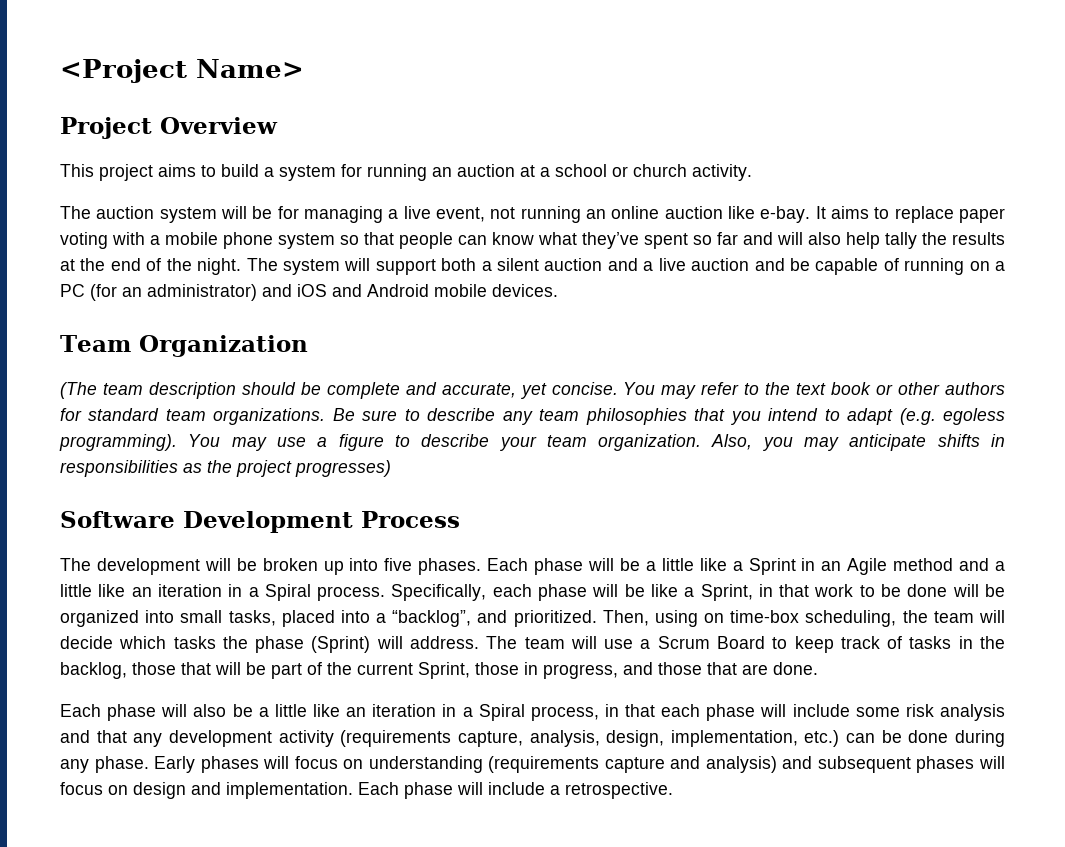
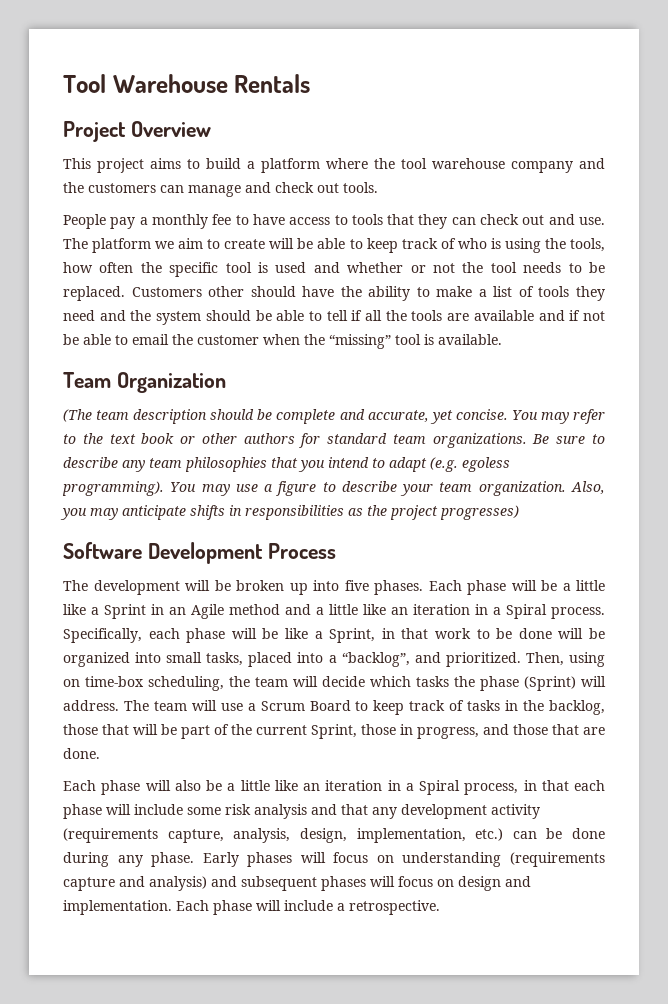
- <Project Name>
+ Tool Warehouse Rentals
- This project aims to build a system for running an auction at a school or church activity.
- The auction system will be for managing a live event, not running an online auction like e-bay. It aims to replace paper voting with a mobile phone system so that people can know what they’ve spent so far and will also help tally the results at the end of the night. The system will support both a silent auction and a live auction and be capable of running on a PC (for an administrator) and iOS and Android mobile devices.
+ This project aims to build a platform where the tool warehouse company and the customers can manage and check out tools.
+ People pay a monthly fee to have access to tools that they can check out and use. The platform we aim to create will be able to keep track of who is using the tools, how often the specific tool is used and whether or not the tool needs to be replaced. Customers other should have the ability to make a list of tools they need and the system should be able to tell if all the tools are available and if not be able to email the customer when the “missing” tool is available.

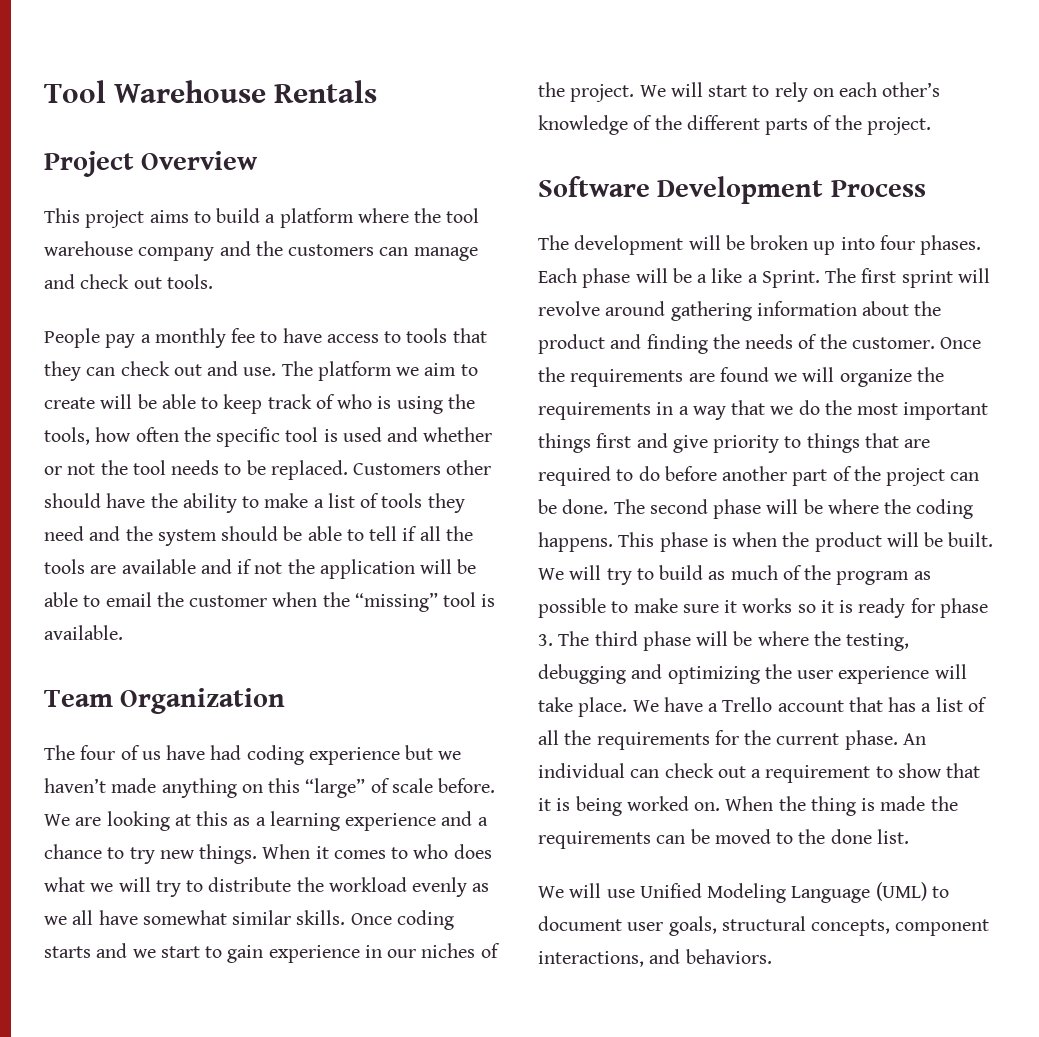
- Customers other should have the ability to make a list of tools they need and the system should be able to tell if all the tools are available and if not be able to email the customer when the “missing” tool is available.
+ Customers other should have the ability to make a list of tools they need and the system should be able to tell if all the tools are available and if not the application will be able to email the customer when the “missing” tool is available.
- (The team description should be complete and accurate, yet concise. You may refer to the text book or other authors for standard team organizations. Be sure to describe any team philosophies that you intend to adapt (e.g. egoless programming). You may use a figure to describe your team organization. Also, you may anticipate shifts in responsibilities as the project progresses)
+ The four of us have had coding experience but we haven’t made anything on this “large” of scale before. We are looking at this as a learning experience and a chance to try new things. When it comes to who does what we will try to distribute the workload evenly as we all have somewhat similar skills. Once coding starts and we start to gain experience in our niches of the project. We will start to rely on each other’s knowledge of the different parts of the project.
- The development will be broken up into five phases.
+ The development will be broken up into four phases.
- Each phase will be a little like a Sprint in an Agile method and a little like an iteration in a Spiral process. Specifically, each phase will be like a Sprint, in that work to be done will be organized into small tasks, placed into a “backlog”, and prioritized. Then, using on time-box scheduling, the team will decide which tasks the phase (Sprint) will address. The team will use a Scrum Board to keep track of tasks in the backlog, those that will be part of the current Sprint, those in progress, and those that are done.
- Each phase will also be a little like an iteration in a Spiral process, in that each phase will include some risk analysis and that any development activity (requirements capture, analysis, design, implementation, etc.) can be done during any phase. Early phases will focus on understanding (requirements capture and analysis) and subsequent phases will focus on design and implementation. Each phase will include a retrospective.
+ Each phase will be a like a Sprint. The first sprint will revolve around gathering information about the product and finding the needs of the customer. Once the requirements are found we will organize the requirements in a way that we do the most important things first and give priority to things that are required to do before another part of the project can be done. The second phase will be where the coding happens. This phase is when the product will be built. We will try to build as much of the program as possible to make sure it works so it is ready for phase 3. The third phase will be where the testing, debugging and optimizing the user experience will take place. We have a Trello account that has a list of all the requirements for the current phase. An individual can check out a requirement to show that it is being worked on. When the thing is made the requirements can be moved to the done list.
+ We will use Unified Modeling Language (UML) to document user goals, structural concepts, component interactions, and behaviors.

